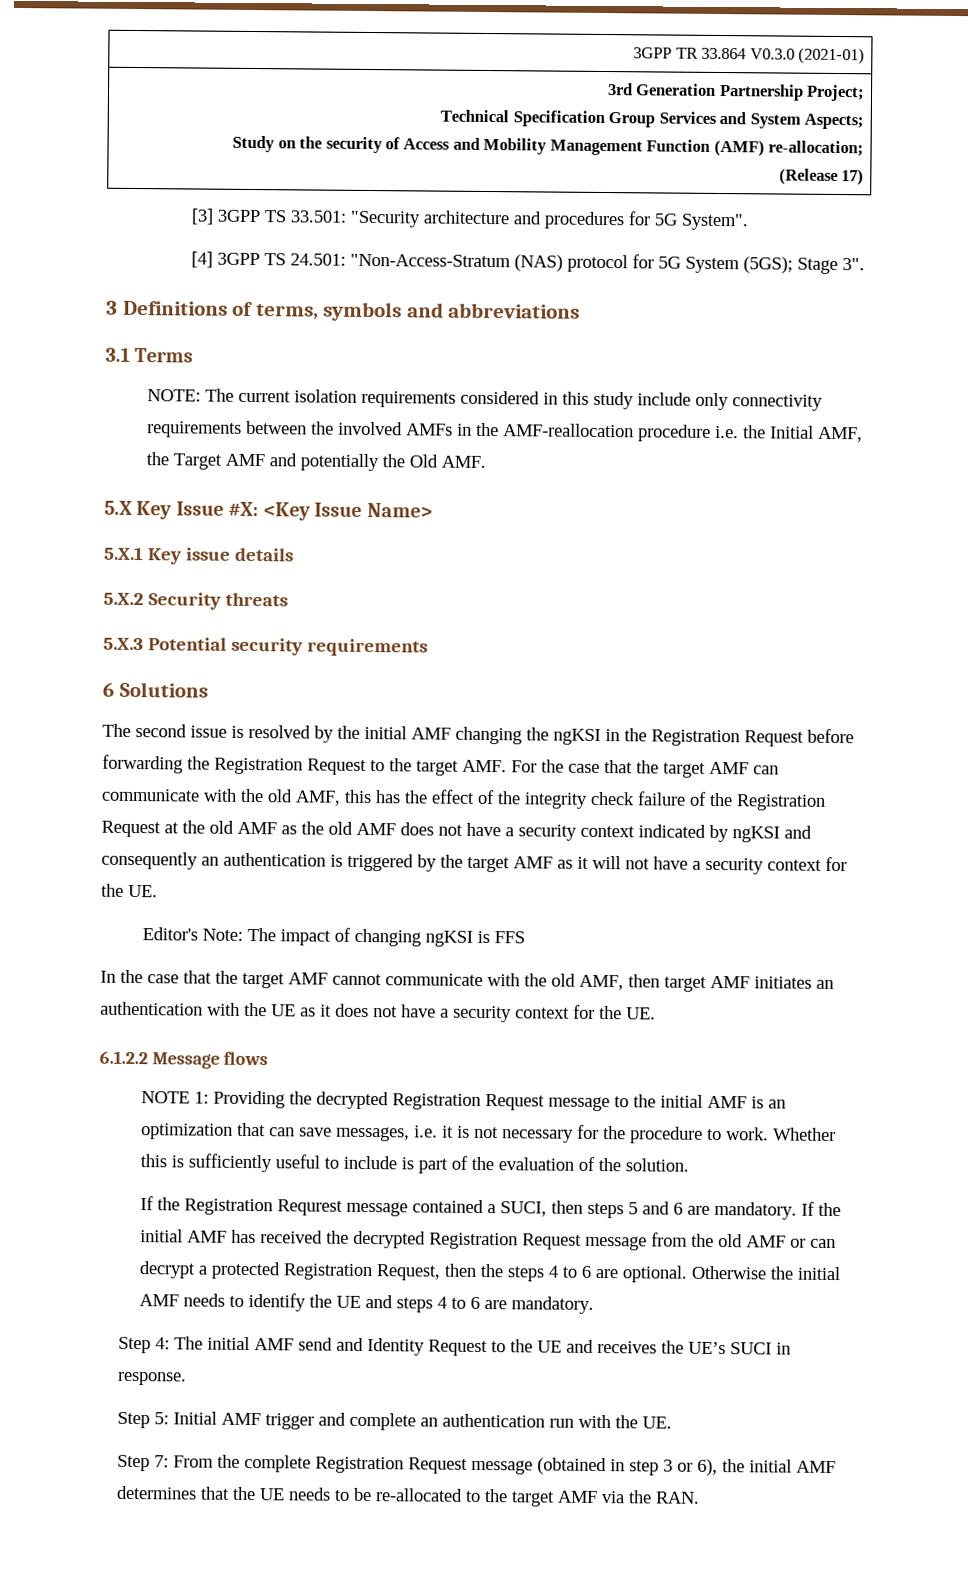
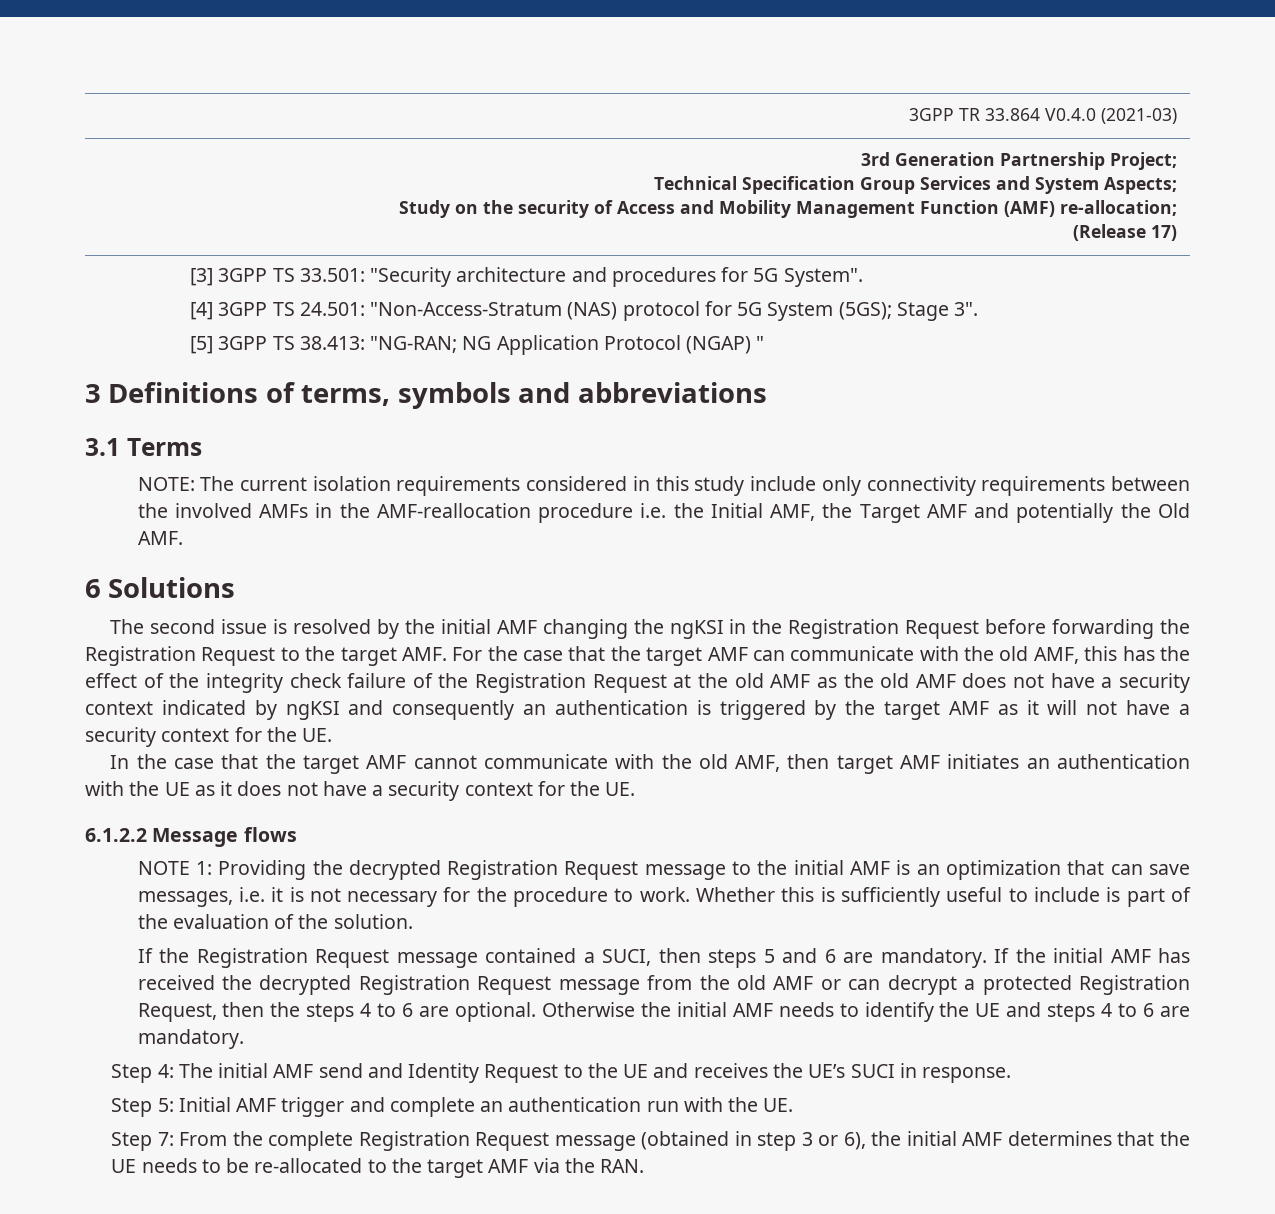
- 3GPP TR 33.864 V0.3.0 (2021-01)
+ 3GPP TR 33.864 V0.4.0 (2021-03)
+ [5] 3GPP TS 38.413: "NG-RAN; NG Application Protocol (NGAP) "
- 5.X Key Issue #X: <Key Issue Name>
- 5.X.1 Key issue details
- 5.X.2 Security threats
- 5.X.3 Potential security requirements
- Editor's Note: The impact of changing ngKSI is FFS
- If the Registration Requrest message contained a SUCI, then steps 5 and 6 are mandatory.
+ If the Registration Request message contained a SUCI, then steps 5 and 6 are mandatory.

